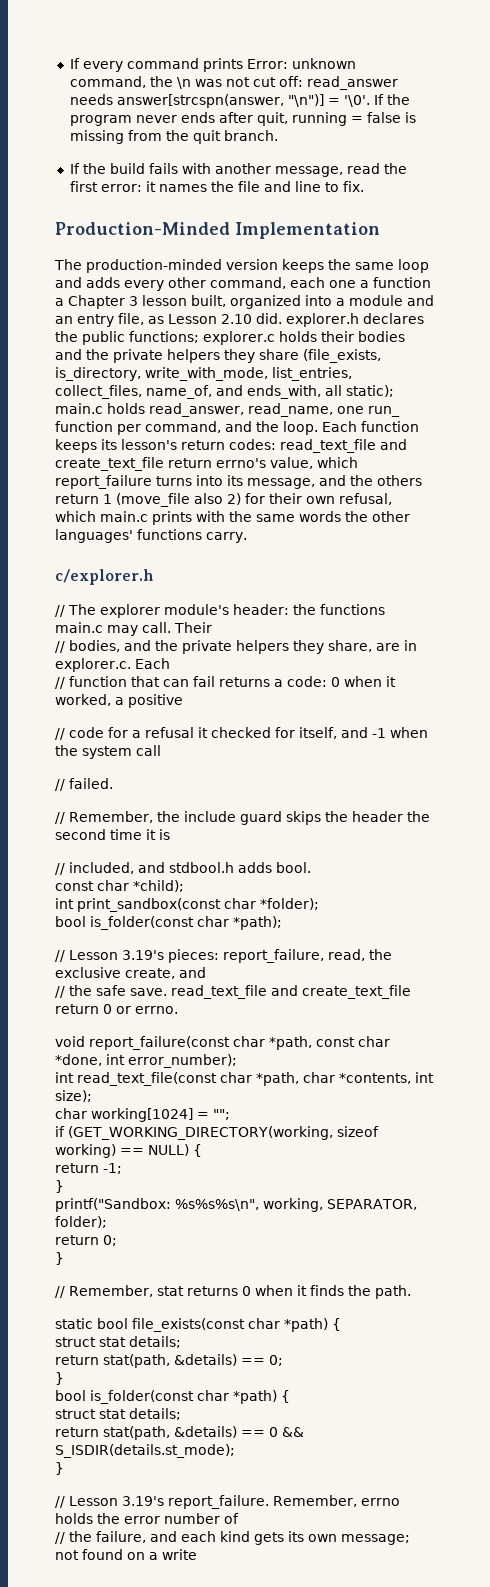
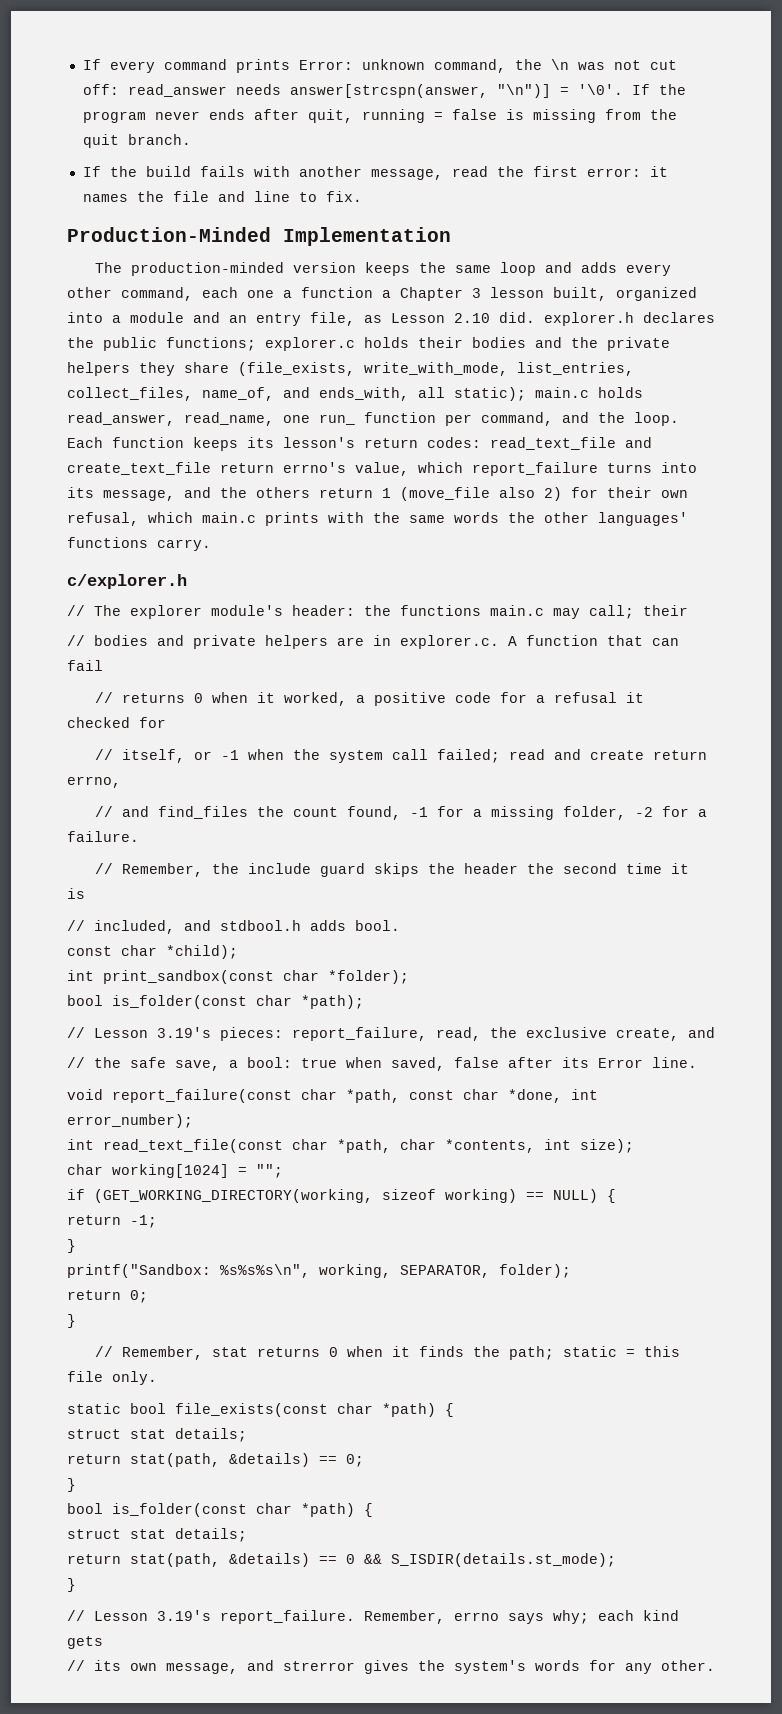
- explorer.c holds their bodies and the private helpers they share (file_exists, is_directory, write_with_mode, list_entries, collect_files, name_of, and ends_with, all static);
+ explorer.c holds their bodies and the private helpers they share (file_exists, write_with_mode, list_entries, collect_files, name_of, and ends_with, all static);
- // The explorer module's header: the functions main.c may call. Their
- // bodies, and the private helpers they share, are in explorer.c. Each
- // function that can fail returns a code: 0 when it worked, a positive
- // code for a refusal it checked for itself, and -1 when the system call
- // failed.
+ // The explorer module's header: the functions main.c may call; their
+ // bodies and private helpers are in explorer.c. A function that can fail
+ // returns 0 when it worked, a positive code for a refusal it checked for
+ // itself, or -1 when the system call failed; read and create return errno,
+ // and find_files the count found, -1 for a missing folder, -2 for a failure.
- // the safe save. read_text_file and create_text_file return 0 or errno.
+ // the safe save, a bool: true when saved, false after its Error line.
- // Remember, stat returns 0 when it finds the path.
+ // Remember, stat returns 0 when it finds the path; static = this file only.
- Remember, errno holds the error number of
- // the failure, and each kind gets its own message; not found on a write
+ Remember, errno says why; each kind gets
+ // its own message, and strerror gives the system's words for any other.

